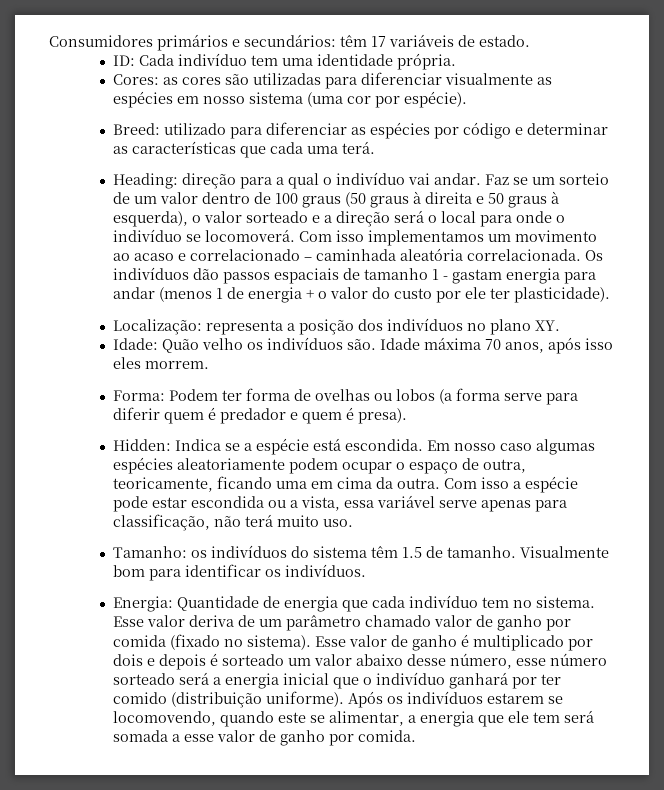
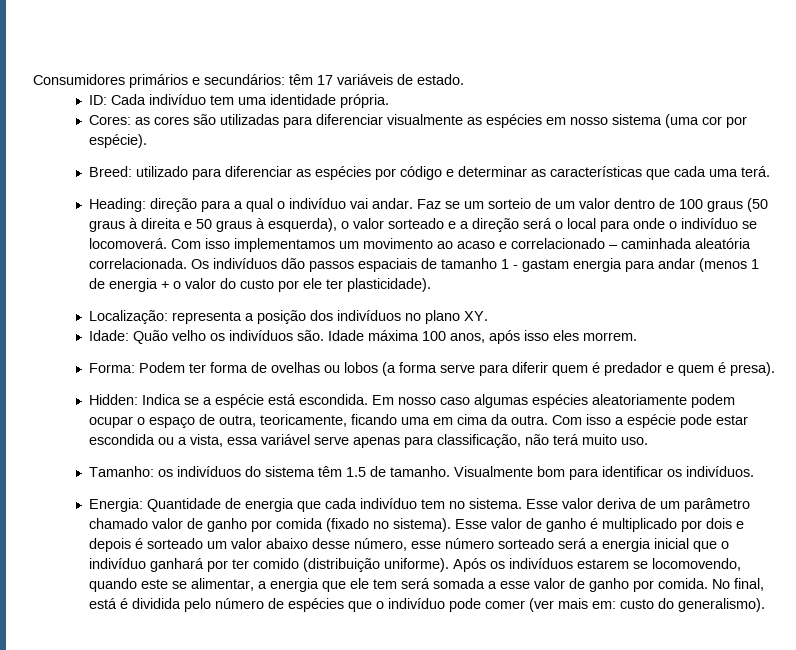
- Idade máxima 70 anos, após isso eles morrem.
+ Idade máxima 100 anos, após isso eles morrem.
+ No final, está é dividida pelo número de espécies que o indivíduo pode comer (ver mais em: custo do generalismo).

